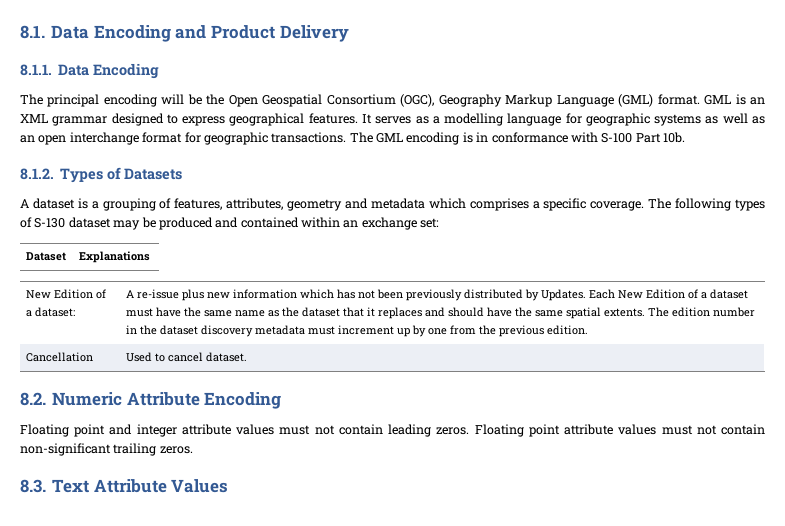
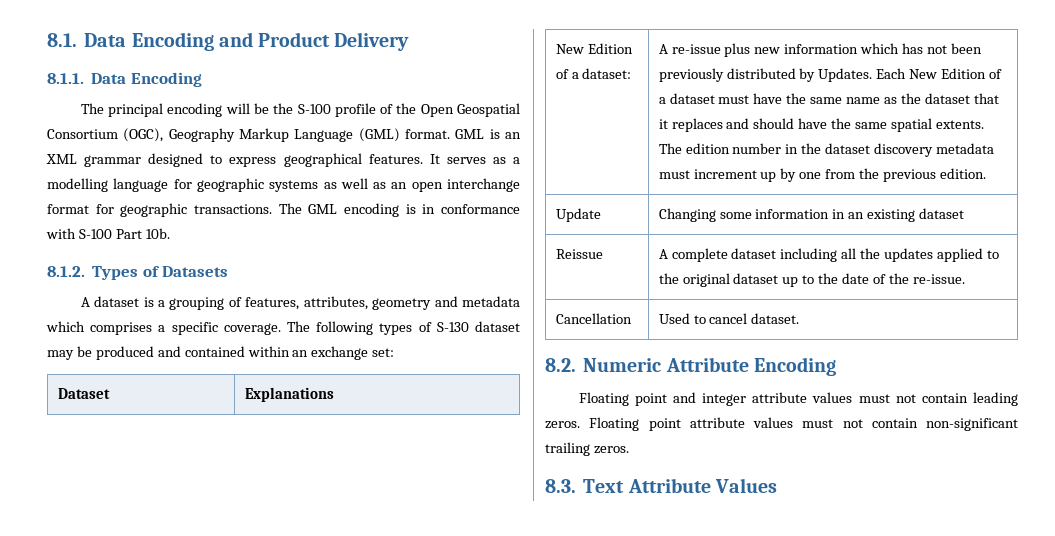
- The principal encoding will be the Open Geospatial Consortium (OGC), Geography Markup Language (GML) format.
+ The principal encoding will be the S-100 profile of the Open Geospatial Consortium (OGC), Geography Markup Language (GML) format.
+ Update | Changing some information in an existing dataset
+ Reissue | A complete dataset including all the updates applied to the original dataset up to the date of the re-issue.

